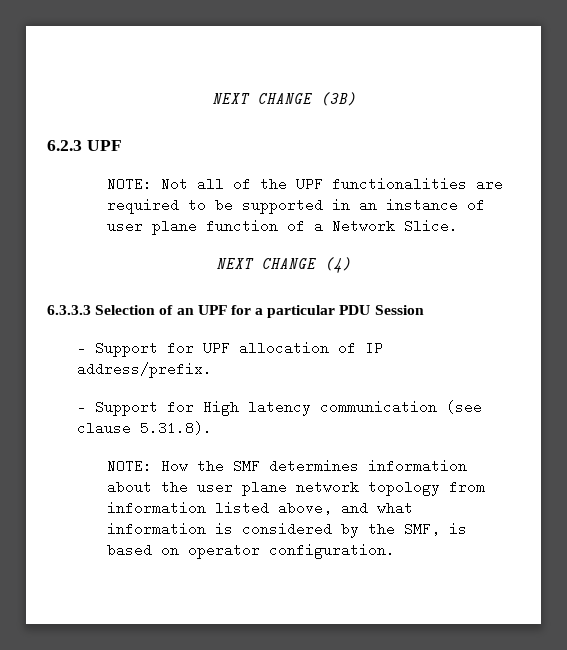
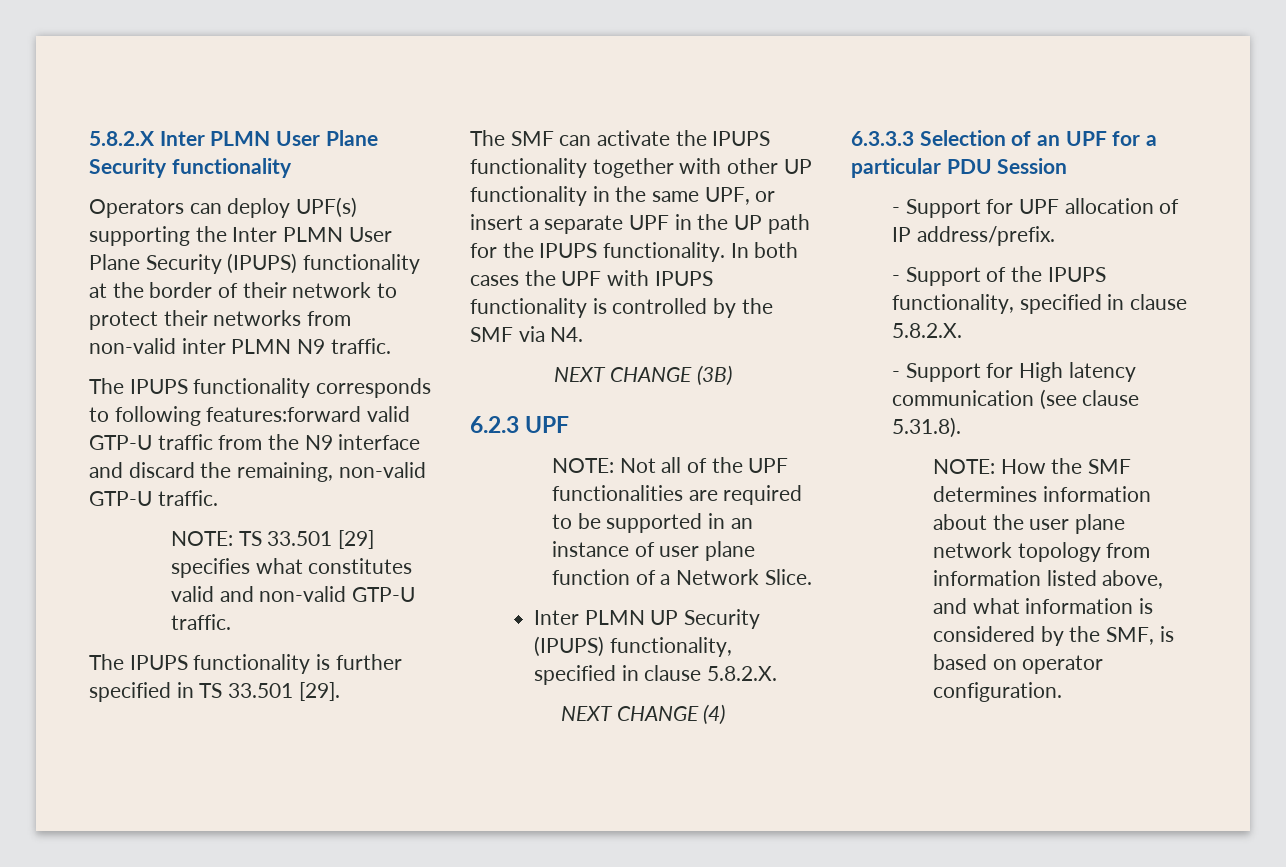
+ 5.8.2.X Inter PLMN User Plane Security functionality
+ Operators can deploy UPF(s) supporting the Inter PLMN User Plane Security (IPUPS) functionality at the border of their network to protect their networks from non-valid inter PLMN N9 traffic.
+ The IPUPS functionality corresponds to following features:forward valid GTP-U traffic from the N9 interface and discard the remaining, non-valid GTP-U traffic.
+ NOTE: TS 33.501 [29] specifies what constitutes valid and non-valid GTP-U traffic.
+ The IPUPS functionality is further specified in TS 33.501 [29].
+ The SMF can activate the IPUPS functionality together with other UP functionality in the same UPF, or insert a separate UPF in the UP path for the IPUPS functionality. In both cases the UPF with IPUPS functionality is controlled by the SMF via N4.
+ Inter PLMN UP Security (IPUPS) functionality, specified in clause 5.8.2.X.
+ - Support of the IPUPS functionality, specified in clause 5.8.2.X.

